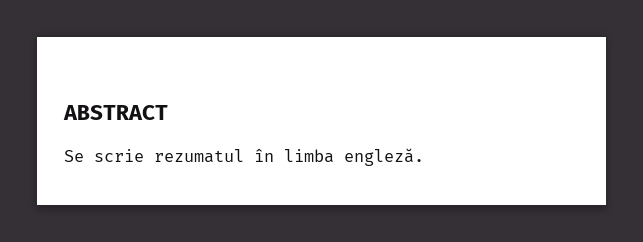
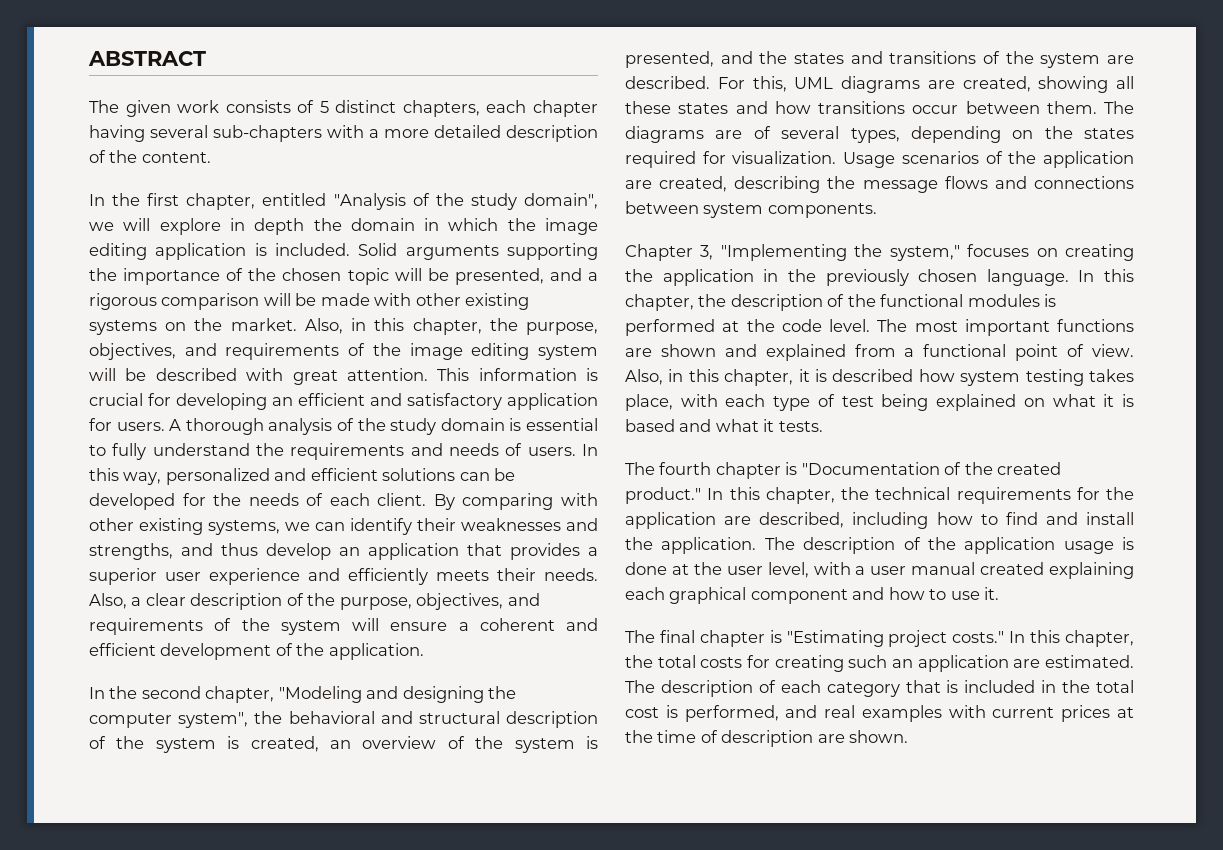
- Se scrie rezumatul în limba engleză.
+ The given work consists of 5 distinct chapters, each chapter having several sub-chapters with a more detailed description of the content.
+ In the first chapter, entitled "Analysis of the study domain", we will explore in depth the domain in which the image editing application is included. Solid arguments supporting the importance of the chosen topic will be presented, and a rigorous comparison will be made with other existing systems on the market. Also, in this chapter, the purpose, objectives, and requirements of the image editing system will be described with great attention. This information is crucial for developing an efficient and satisfactory application for users. A thorough analysis of the study domain is essential to fully understand the requirements and needs of users. In this way, personalized and efficient solutions can be developed for the needs of each client. By comparing with other existing systems, we can identify their weaknesses and strengths, and thus develop an application that provides a superior user experience and efficiently meets their needs. Also, a clear description of the purpose, objectives, and requirements of the system will ensure a coherent and efficient development of the application.
+ In the second chapter, "Modeling and designing the computer system", the behavioral and structural description of the system is created, an overview of the system is presented, and the states and transitions of the system are described. For this, UML diagrams are created, showing all these states and how transitions occur between them. The diagrams are of several types, depending on the states required for visualization. Usage scenarios of the application are created, describing the message flows and connections between system components.
+ Chapter 3, "Implementing the system," focuses on creating the application in the previously chosen language. In this chapter, the description of the functional modules is performed at the code level. The most important functions are shown and explained from a functional point of view. Also, in this chapter, it is described how system testing takes place, with each type of test being explained on what it is based and what it tests.
+ The fourth chapter is "Documentation of the created product." In this chapter, the technical requirements for the application are described, including how to find and install the application. The description of the application usage is done at the user level, with a user manual created explaining each graphical component and how to use it.
+ The final chapter is "Estimating project costs." In this chapter, the total costs for creating such an application are estimated. The description of each category that is included in the total cost is performed, and real examples with current prices at the time of description are shown.

